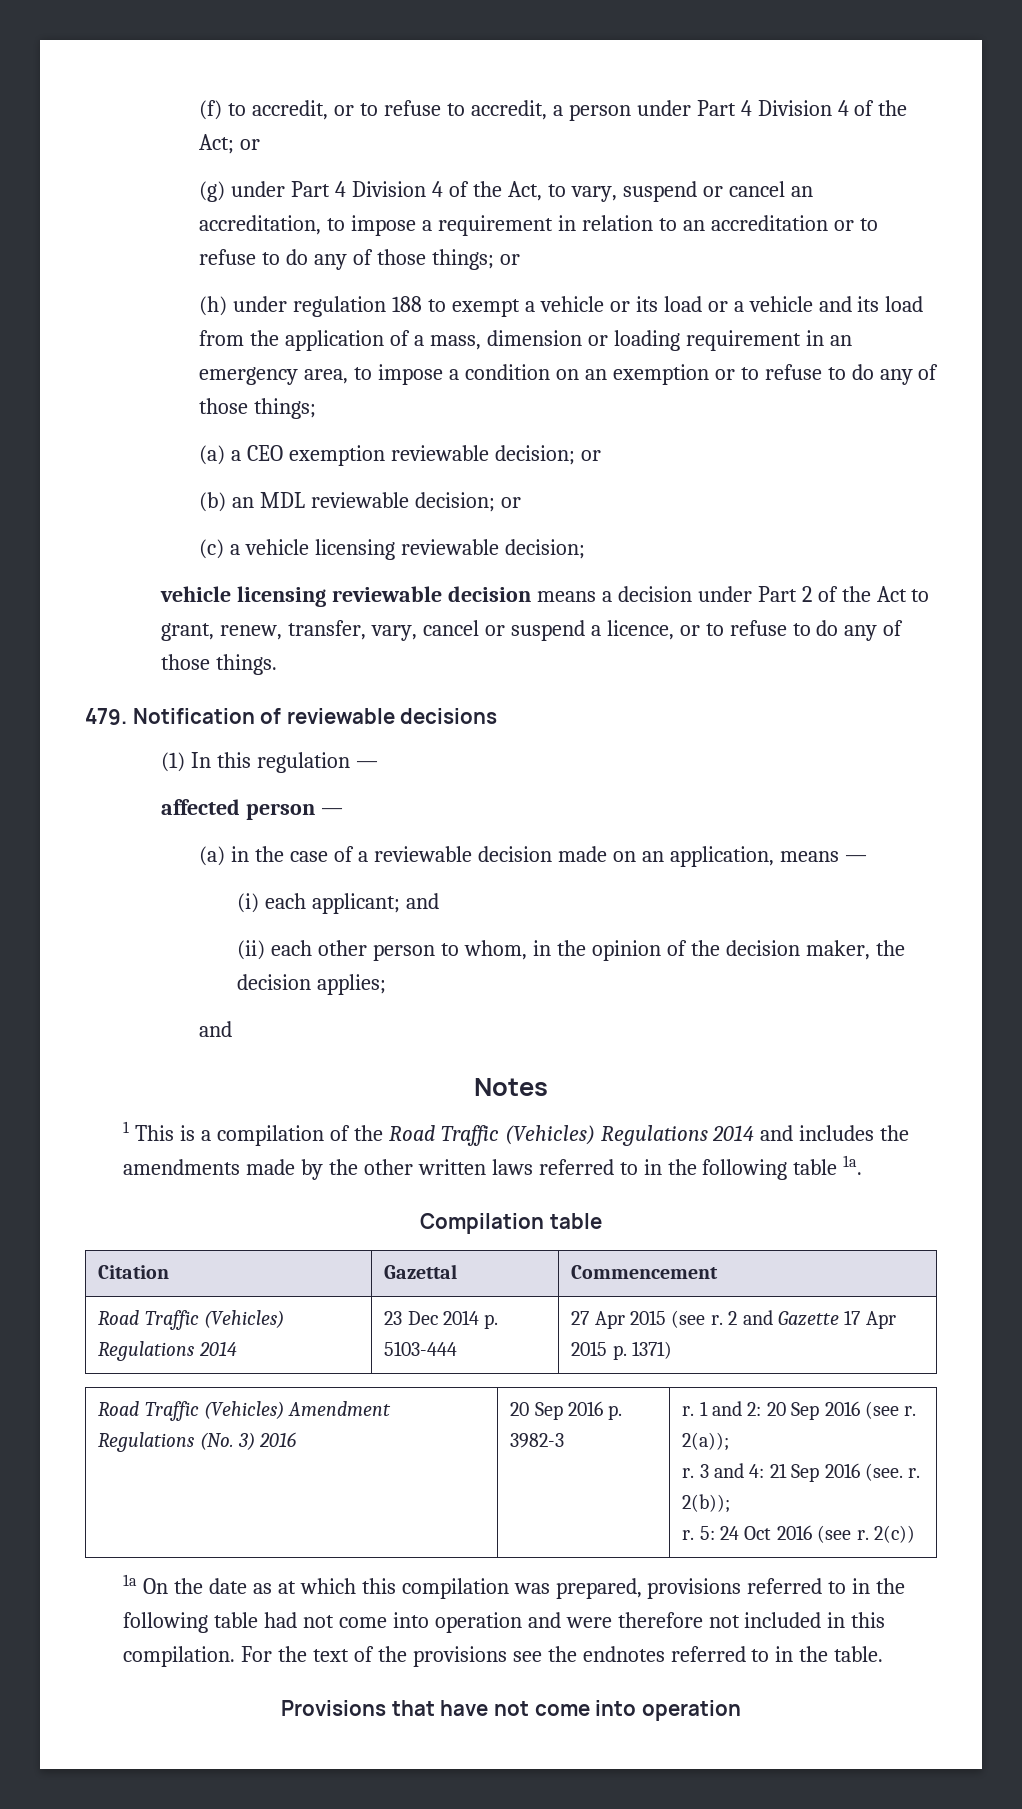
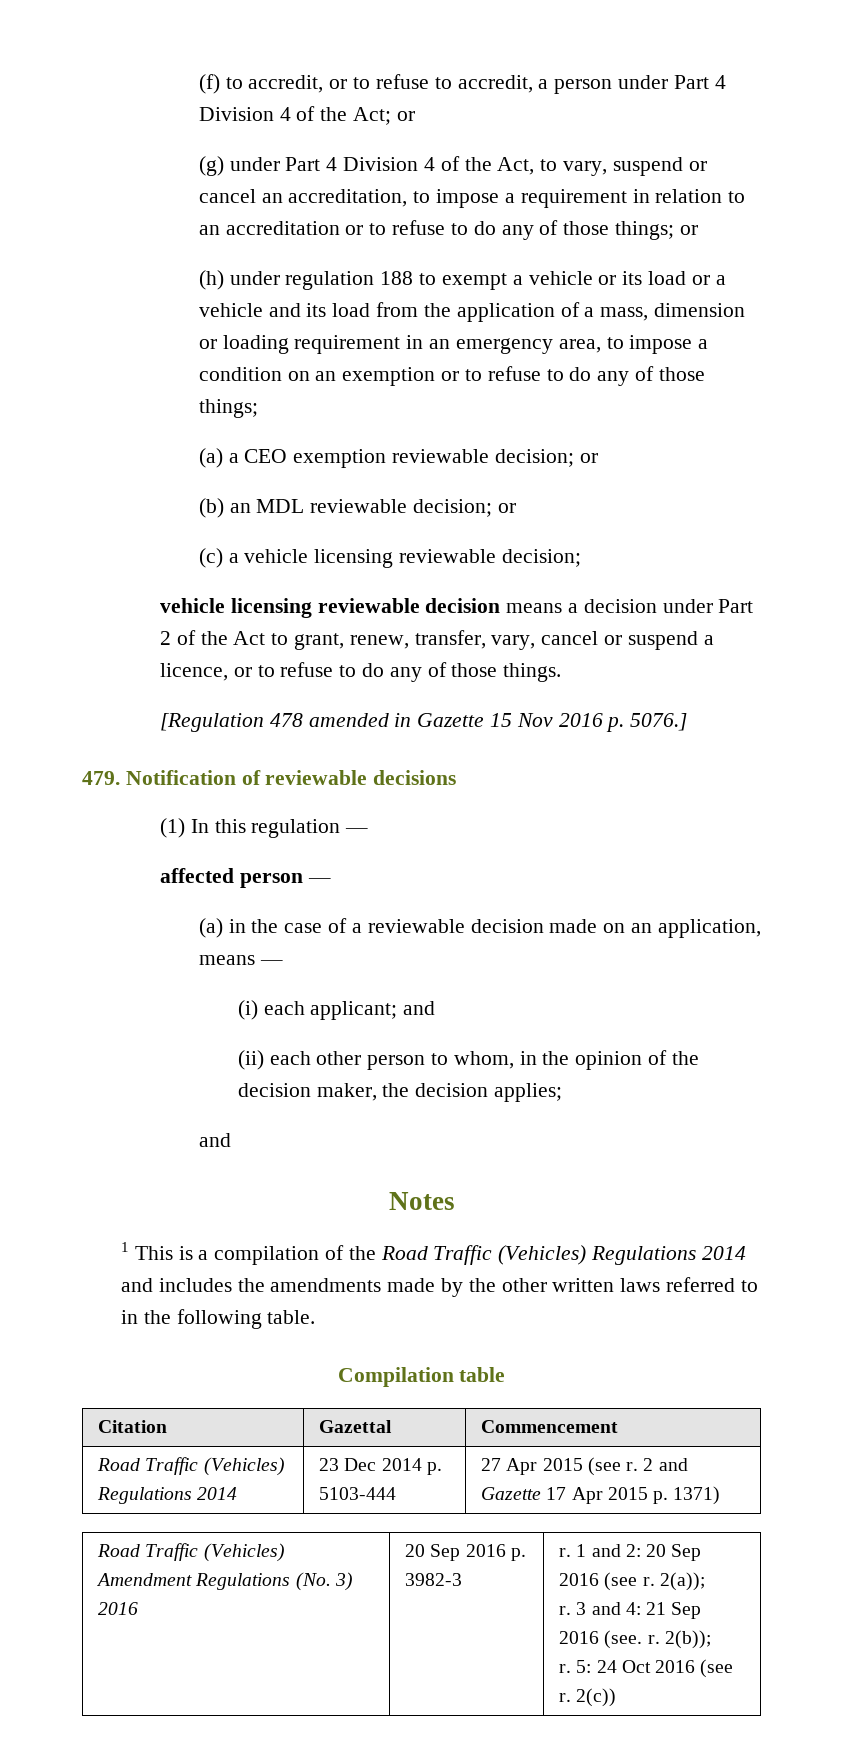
+ [Regulation 478 amended in Gazette 15 Nov 2016 p. 5076.]
- 1 This is a compilation of the Road Traffic (Vehicles) Regulations 2014 and includes the amendments made by the other written laws referred to in the following table 1a.
+ 1 This is a compilation of the Road Traffic (Vehicles) Regulations 2014 and includes the amendments made by the other written laws referred to in the following table.
- 1a On the date as at which this compilation was prepared, provisions referred to in the following table had not come into operation and were therefore not included in this compilation. For the text of the provisions see the endnotes referred to in the table.
- Provisions that have not come into operation

